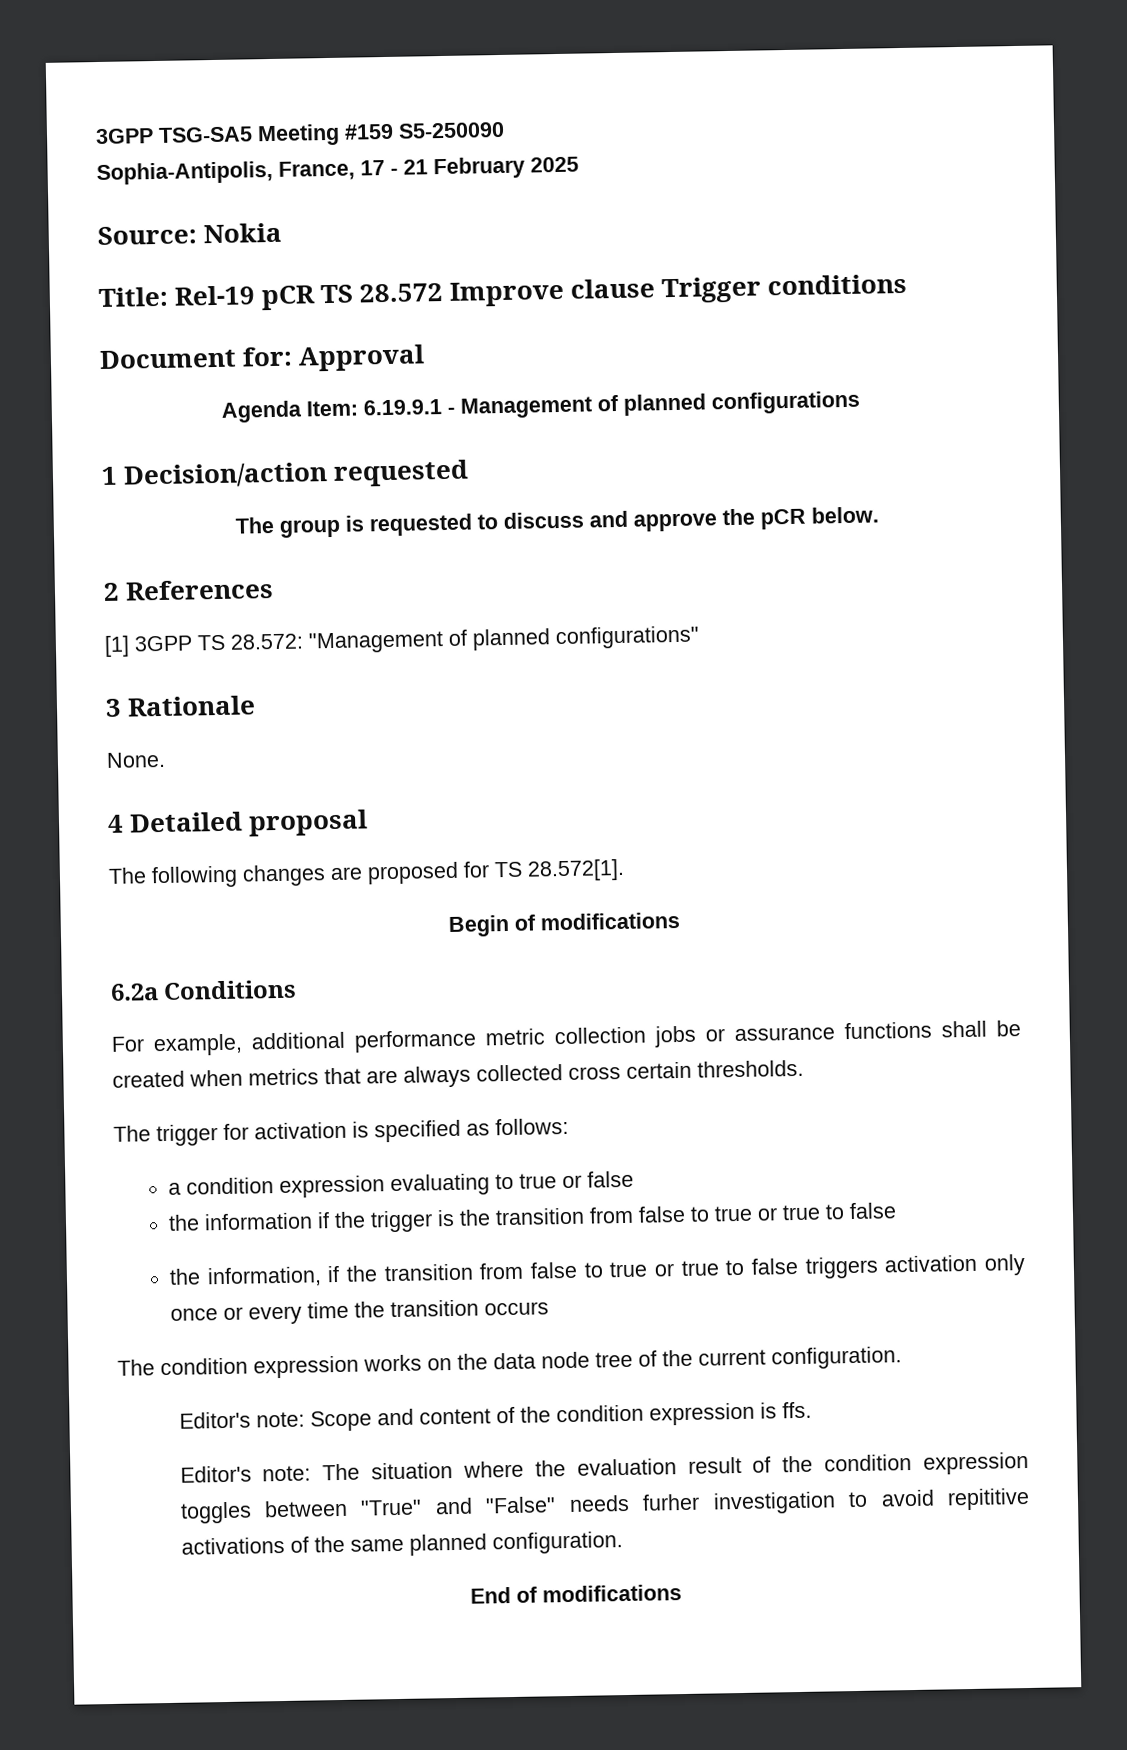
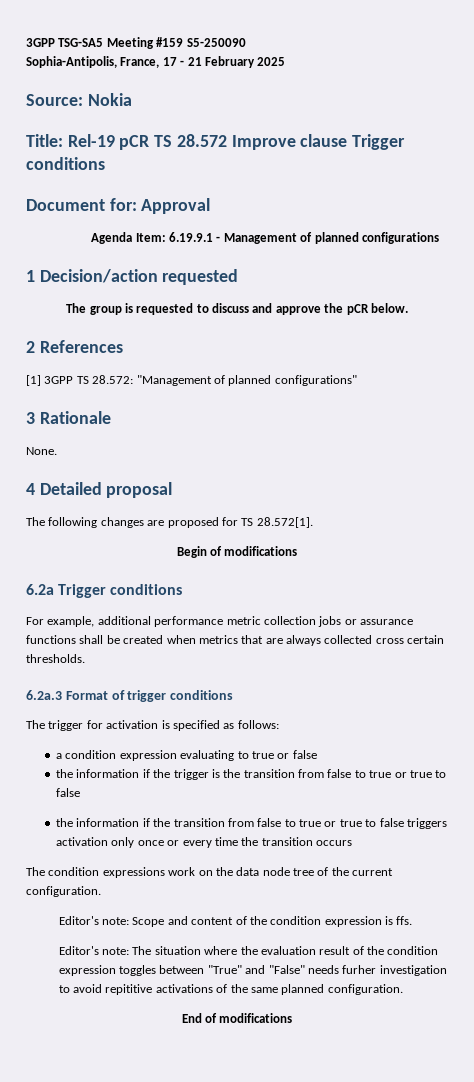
- 6.2a Conditions
+ 6.2a Trigger conditions
+ 6.2a.3 Format of trigger conditions
- the information, if the transition from false to true or true to false triggers activation only once or every time the transition occurs
+ the information if the transition from false to true or true to false triggers activation only once or every time the transition occurs
- The condition expression works on the data node tree of the current configuration.
+ The condition expressions work on the data node tree of the current configuration.

